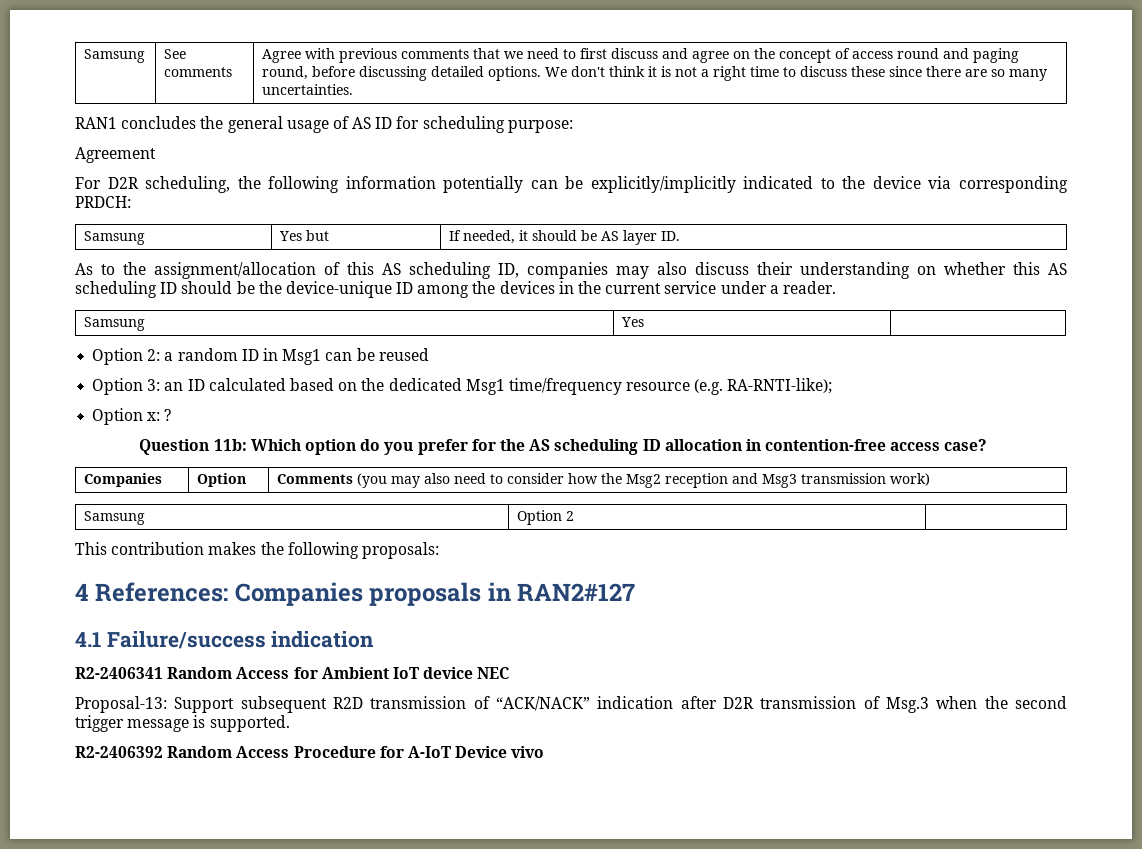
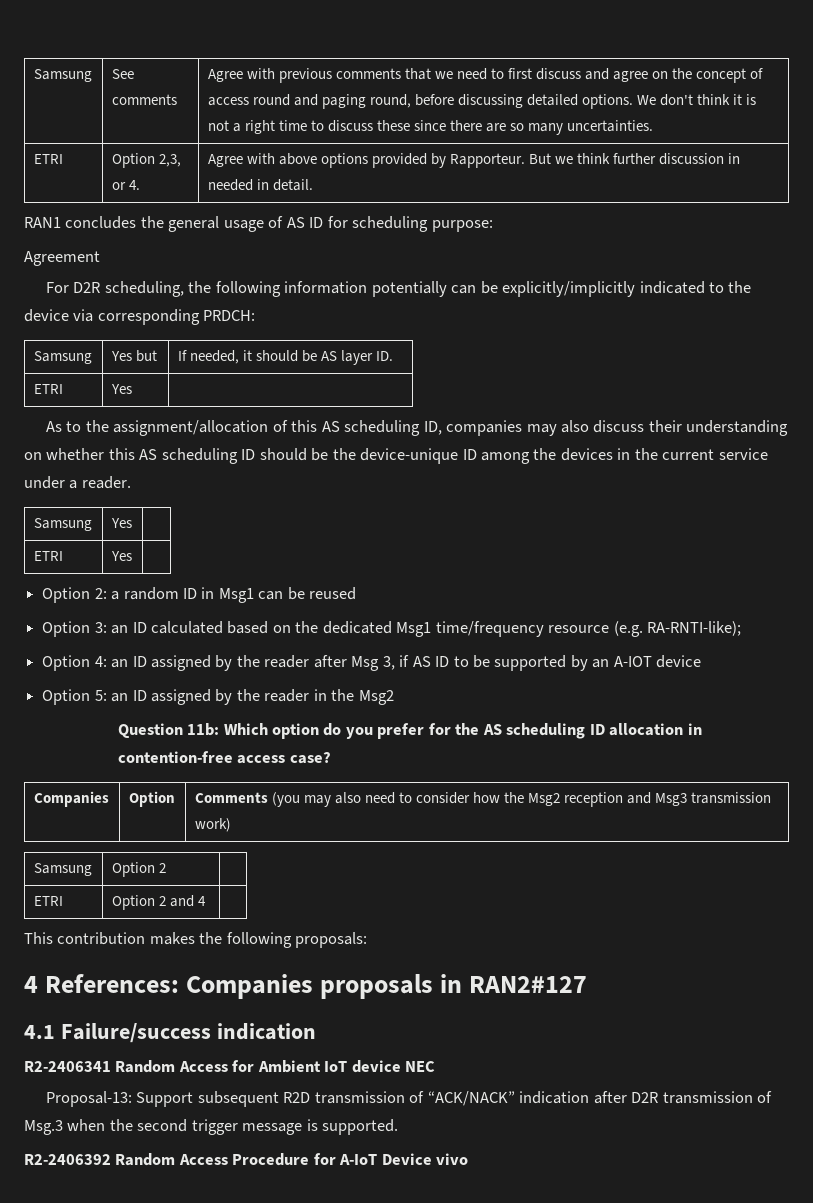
+ ETRI | Option 2,3, or 4. | Agree with above options provided by Rapporteur. But we think further discussion in needed in detail.
  Samsung | Yes but | If needed, it should be AS layer ID.
+ ETRI | Yes |
  Samsung | Yes |
+ ETRI | Yes |
- Option x: ?
+ Option 4: an ID assigned by the reader after Msg 3, if AS ID to be supported by an A-IOT device
+ Option 5: an ID assigned by the reader in the Msg2
+ ETRI | Option 2 and 4 |

